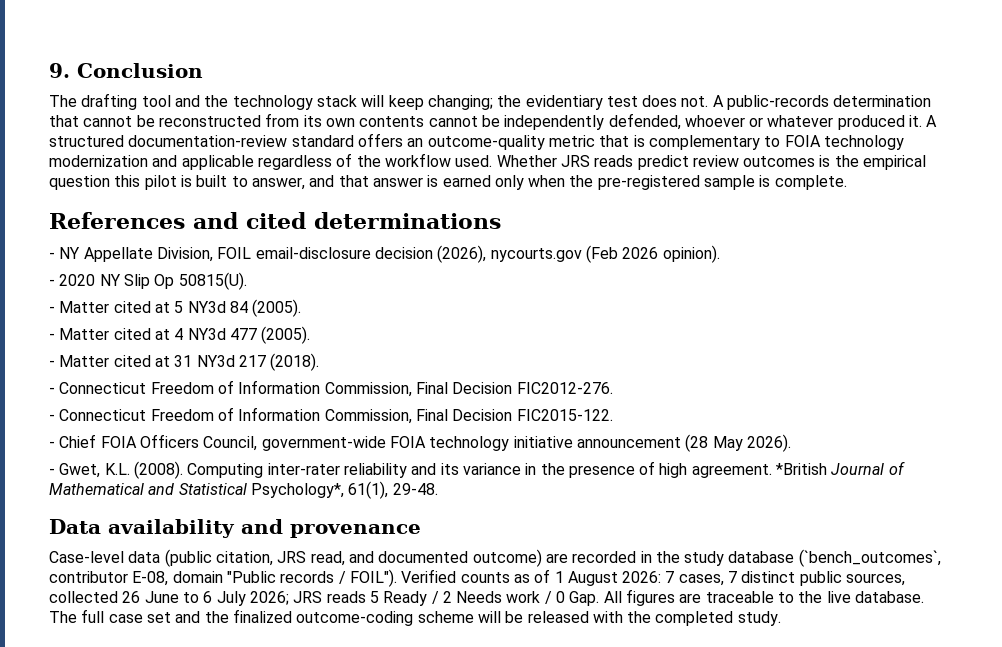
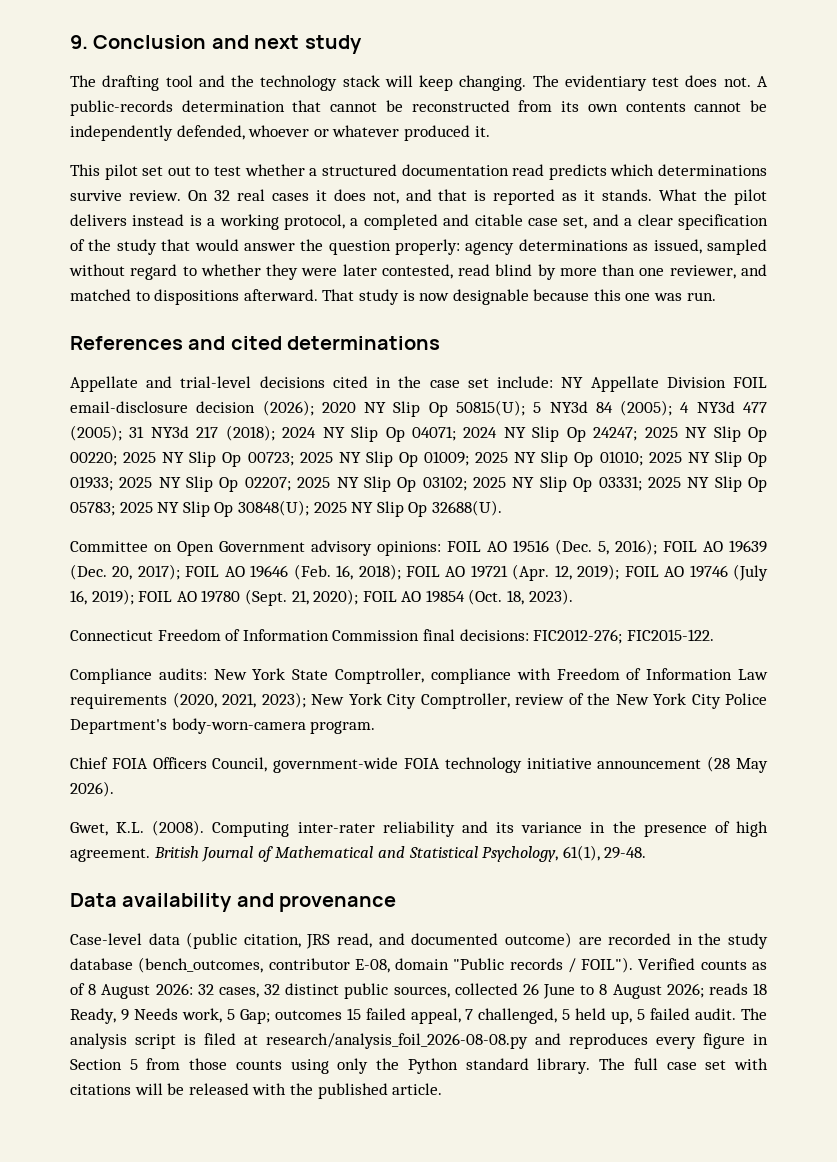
- 9. Conclusion
+ 9. Conclusion and next study
- The drafting tool and the technology stack will keep changing; the evidentiary test does not.
+ The drafting tool and the technology stack will keep changing. The evidentiary test does not.
- A public-records determination that cannot be reconstructed from its own contents cannot be independently defended, whoever or whatever produced it. A structured documentation-review standard offers an outcome-quality metric that is complementary to FOIA technology modernization and applicable regardless of the workflow used. Whether JRS reads predict review outcomes is the empirical question this pilot is built to answer, and that answer is earned only when the pre-registered sample is complete.
+ A public-records determination that cannot be reconstructed from its own contents cannot be independently defended, whoever or whatever produced it.
+ This pilot set out to test whether a structured documentation read predicts which determinations survive review. On 32 real cases it does not, and that is reported as it stands. What the pilot delivers instead is a working protocol, a completed and citable case set, and a clear specification of the study that would answer the question properly: agency determinations as issued, sampled without regard to whether they were later contested, read blind by more than one reviewer, and matched to dispositions afterward. That study is now designable because this one was run.
  References and cited determinations
- - NY Appellate Division, FOIL email-disclosure decision (2026), nycourts.gov (Feb 2026 opinion).
- - 2020 NY Slip Op 50815(U).
- - Matter cited at 5 NY3d 84 (2005).
- - Matter cited at 4 NY3d 477 (2005).
- - Matter cited at 31 NY3d 217 (2018).
- - Connecticut Freedom of Information Commission, Final Decision FIC2012-276.
- - Connecticut Freedom of Information Commission, Final Decision FIC2015-122.
- - Chief FOIA Officers Council, government-wide FOIA technology initiative announcement (28 May 2026).
+ Appellate and trial-level decisions cited in the case set include: NY Appellate Division FOIL email-disclosure decision (2026); 2020 NY Slip Op 50815(U); 5 NY3d 84 (2005); 4 NY3d 477 (2005); 31 NY3d 217 (2018); 2024 NY Slip Op 04071; 2024 NY Slip Op 24247; 2025 NY Slip Op 00220; 2025 NY Slip Op 00723; 2025 NY Slip Op 01009; 2025 NY Slip Op 01010; 2025 NY Slip Op 01933; 2025 NY Slip Op 02207; 2025 NY Slip Op 03102; 2025 NY Slip Op 03331; 2025 NY Slip Op 05783; 2025 NY Slip Op 30848(U); 2025 NY Slip Op 32688(U).
+ Committee on Open Government advisory opinions: FOIL AO 19516 (Dec. 5, 2016); FOIL AO 19639 (Dec. 20, 2017); FOIL AO 19646 (Feb. 16, 2018); FOIL AO 19721 (Apr. 12, 2019); FOIL AO 19746 (July 16, 2019); FOIL AO 19780 (Sept. 21, 2020); FOIL AO 19854 (Oct. 18, 2023).
+ Connecticut Freedom of Information Commission final decisions: FIC2012-276; FIC2015-122.
+ Compliance audits: New York State Comptroller, compliance with Freedom of Information Law requirements (2020, 2021, 2023); New York City Comptroller, review of the New York City Police Department's body-worn-camera program.
+ Chief FOIA Officers Council, government-wide FOIA technology initiative announcement (28 May 2026).
- - Gwet, K.L. (2008).
+ Gwet, K.L. (2008).
- *British Journal of Mathematical and Statistical Psychology*, 61(1), 29-48.
+ British Journal of Mathematical and Statistical Psychology, 61(1), 29-48.
- Case-level data (public citation, JRS read, and documented outcome) are recorded in the study database (`bench_outcomes`, contributor E-08, domain "Public records / FOIL").
+ Case-level data (public citation, JRS read, and documented outcome) are recorded in the study database (bench_outcomes, contributor E-08, domain "Public records / FOIL").
- Verified counts as of 1 August 2026: 7 cases, 7 distinct public sources, collected 26 June to 6 July 2026; JRS reads 5 Ready / 2 Needs work / 0 Gap. All figures are traceable to the live database. The full case set and the finalized outcome-coding scheme will be released with the completed study.
+ Verified counts as of 8 August 2026: 32 cases, 32 distinct public sources, collected 26 June to 8 August 2026; reads 18 Ready, 9 Needs work, 5 Gap; outcomes 15 failed appeal, 7 challenged, 5 held up, 5 failed audit. The analysis script is filed at research/analysis_foil_2026-08-08.py and reproduces every figure in Section 5 from those counts using only the Python standard library. The full case set with citations will be released with the published article.

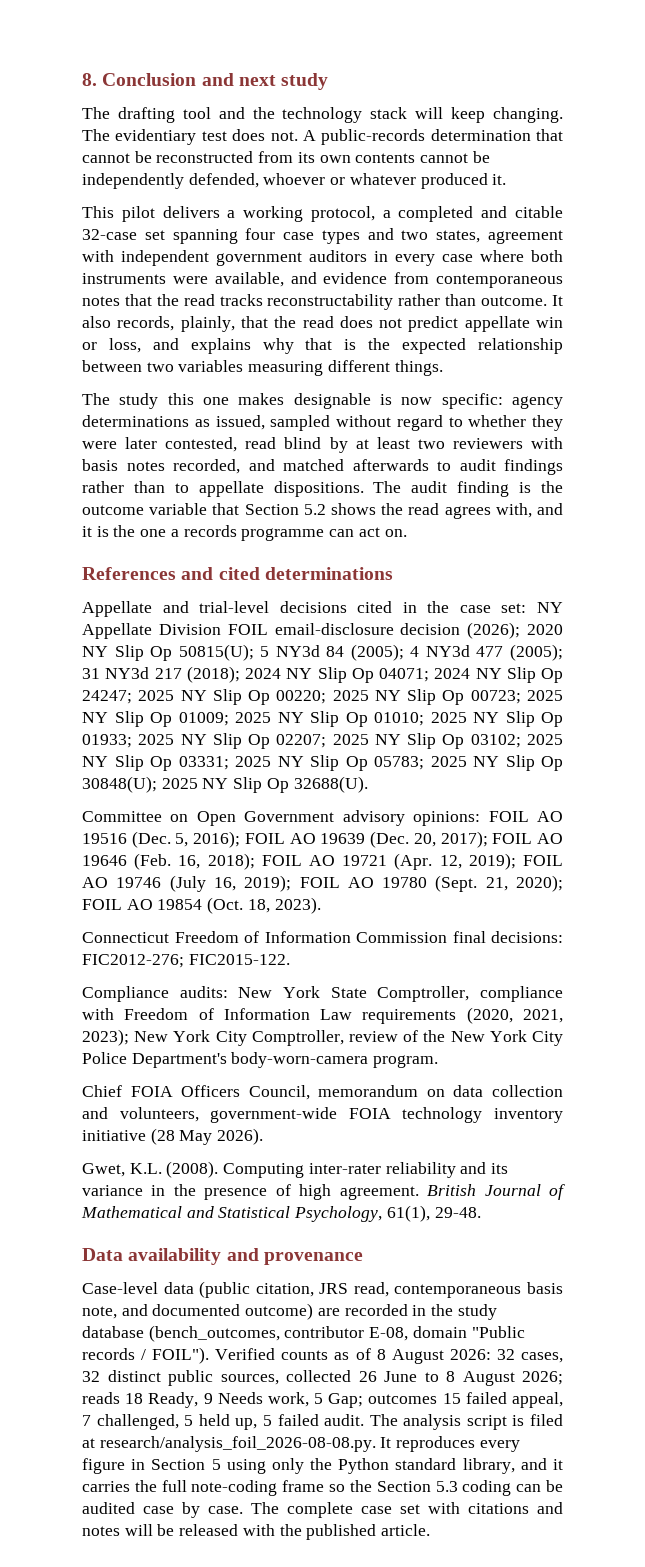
- 9. Conclusion and next study
+ 8. Conclusion and next study
- This pilot set out to test whether a structured documentation read predicts which determinations survive review. On 32 real cases it does not, and that is reported as it stands. What the pilot delivers instead is a working protocol, a completed and citable case set, and a clear specification of the study that would answer the question properly: agency determinations as issued, sampled without regard to whether they were later contested, read blind by more than one reviewer, and matched to dispositions afterward. That study is now designable because this one was run.
+ This pilot delivers a working protocol, a completed and citable 32-case set spanning four case types and two states, agreement with independent government auditors in every case where both instruments were available, and evidence from contemporaneous notes that the read tracks reconstructability rather than outcome. It also records, plainly, that the read does not predict appellate win or loss, and explains why that is the expected relationship between two variables measuring different things.
+ The study this one makes designable is now specific: agency determinations as issued, sampled without regard to whether they were later contested, read blind by at least two reviewers with basis notes recorded, and matched afterwards to audit findings rather than to appellate dispositions. The audit finding is the outcome variable that Section 5.2 shows the read agrees with, and it is the one a records programme can act on.
- Appellate and trial-level decisions cited in the case set include:
+ Appellate and trial-level decisions cited in the case set:
- Chief FOIA Officers Council, government-wide FOIA technology initiative announcement (28 May 2026).
+ Chief FOIA Officers Council, memorandum on data collection and volunteers, government-wide FOIA technology inventory initiative (28 May 2026).
- Case-level data (public citation, JRS read, and documented outcome) are recorded in the study database (bench_outcomes, contributor E-08, domain "Public records / FOIL").
+ Case-level data (public citation, JRS read, contemporaneous basis note, and documented outcome) are recorded in the study database (bench_outcomes, contributor E-08, domain "Public records / FOIL").
- The analysis script is filed at research/analysis_foil_2026-08-08.py and reproduces every figure in Section 5 from those counts using only the Python standard library. The full case set with citations will be released with the published article.
+ The analysis script is filed at research/analysis_foil_2026-08-08.py. It reproduces every figure in Section 5 using only the Python standard library, and it carries the full note-coding frame so the Section 5.3 coding can be audited case by case. The complete case set with citations and notes will be released with the published article.

